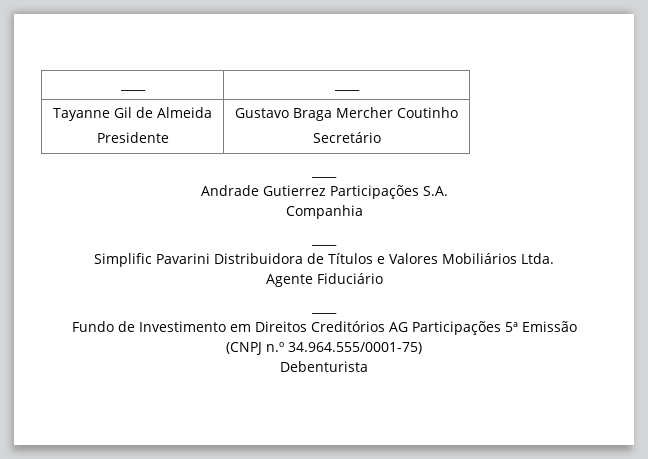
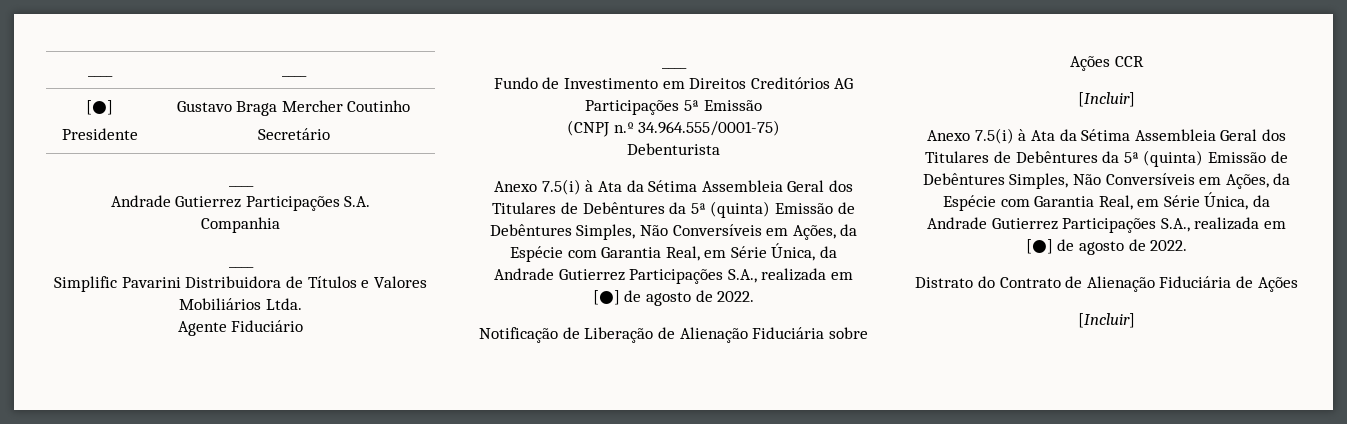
  ____ | ____
- Tayanne Gil de Almeida
+ [●]
  Debenturista
+ Anexo 7.5(i) à Ata da Sétima Assembleia Geral dos Titulares de Debêntures da 5ª (quinta) Emissão de Debêntures Simples, Não Conversíveis em Ações, da Espécie com Garantia Real, em Série Única, da Andrade Gutierrez Participações S.A., realizada em [●] de agosto de 2022.
+ Notificação de Liberação de Alienação Fiduciária sobre Ações CCR
+ [Incluir]
+ Anexo 7.5(i) à Ata da Sétima Assembleia Geral dos Titulares de Debêntures da 5ª (quinta) Emissão de Debêntures Simples, Não Conversíveis em Ações, da Espécie com Garantia Real, em Série Única, da Andrade Gutierrez Participações S.A., realizada em [●] de agosto de 2022.
+ Distrato do Contrato de Alienação Fiduciária de Ações
+ [Incluir]

